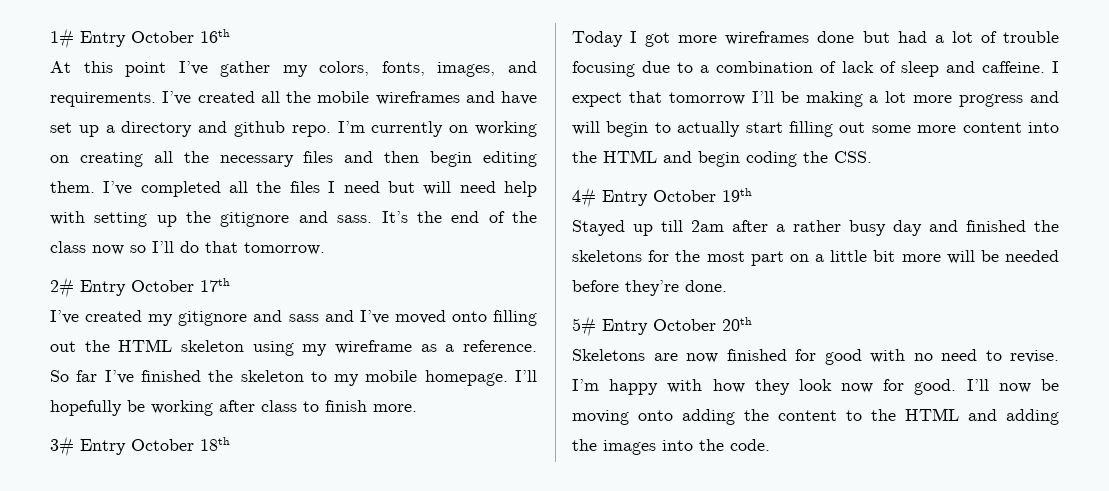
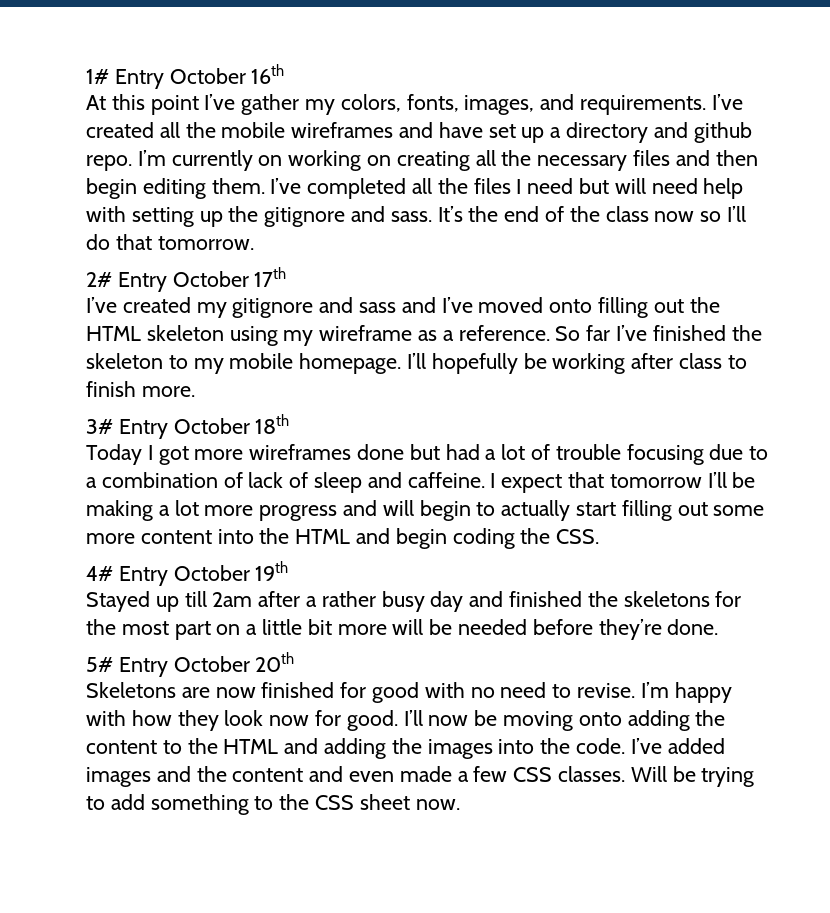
+ I’ve added images and the content and even made a few CSS classes. Will be trying to add something to the CSS sheet now.

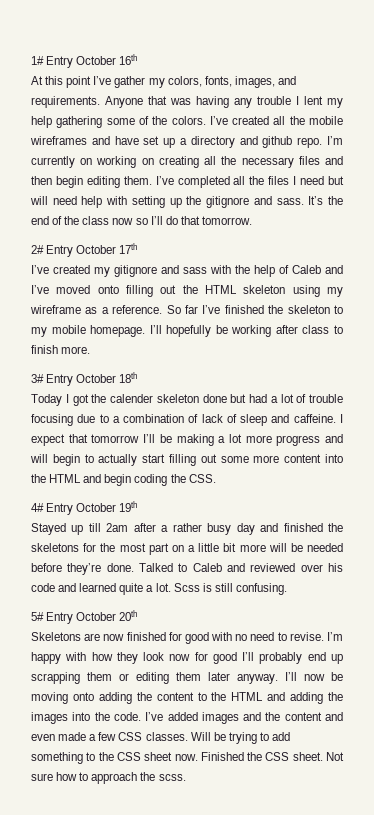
+ Anyone that was having any trouble I lent my help gathering some of the colors.
- I’ve created my gitignore and sass and I’ve moved onto filling out the HTML skeleton using my wireframe as a reference.
+ I’ve created my gitignore and sass with the help of Caleb and I’ve moved onto filling out the HTML skeleton using my wireframe as a reference.
- Today I got more wireframes done but had a lot of trouble focusing due to a combination of lack of sleep and caffeine.
+ Today I got the calender skeleton done but had a lot of trouble focusing due to a combination of lack of sleep and caffeine.
+ Talked to Caleb and reviewed over his code and learned quite a lot. Scss is still confusing.
- I’m happy with how they look now for good.
+ I’m happy with how they look now for good I’ll probably end up scrapping them or editing them later anyway.
+ Finished the CSS sheet. Not sure how to approach the scss.

